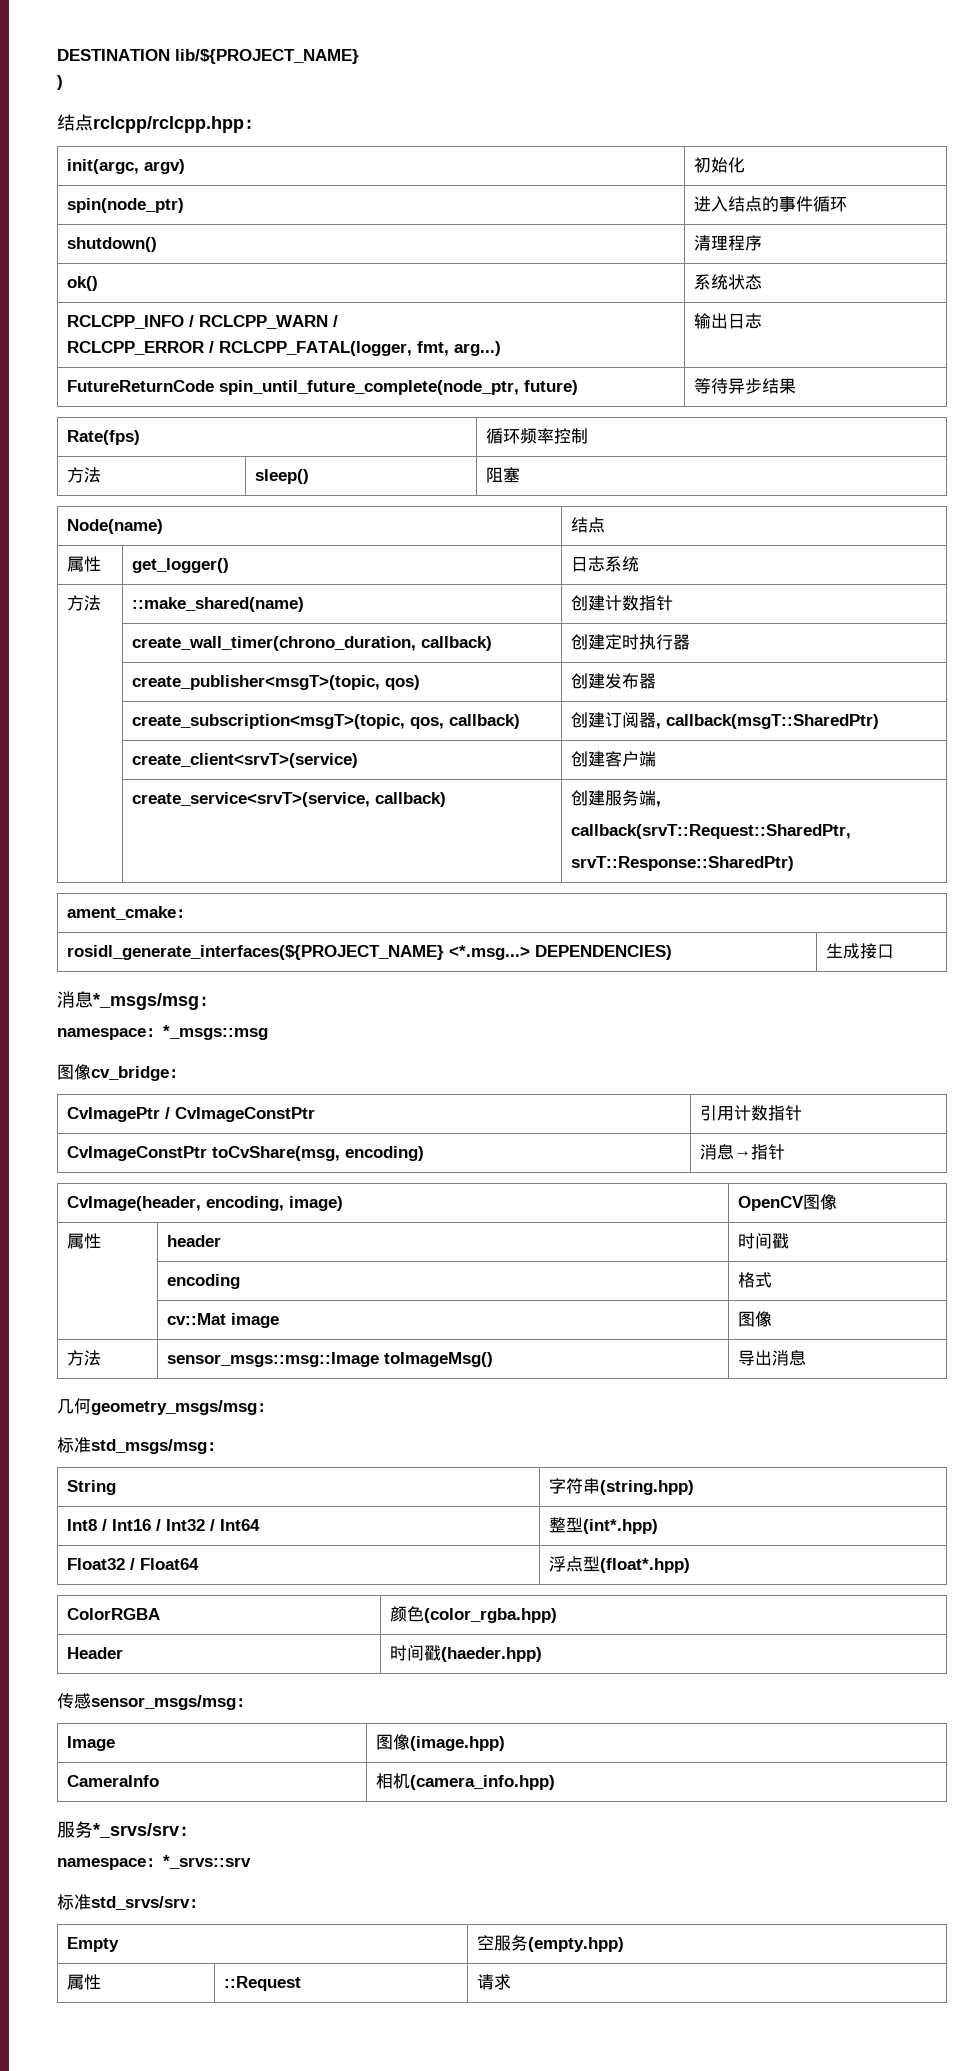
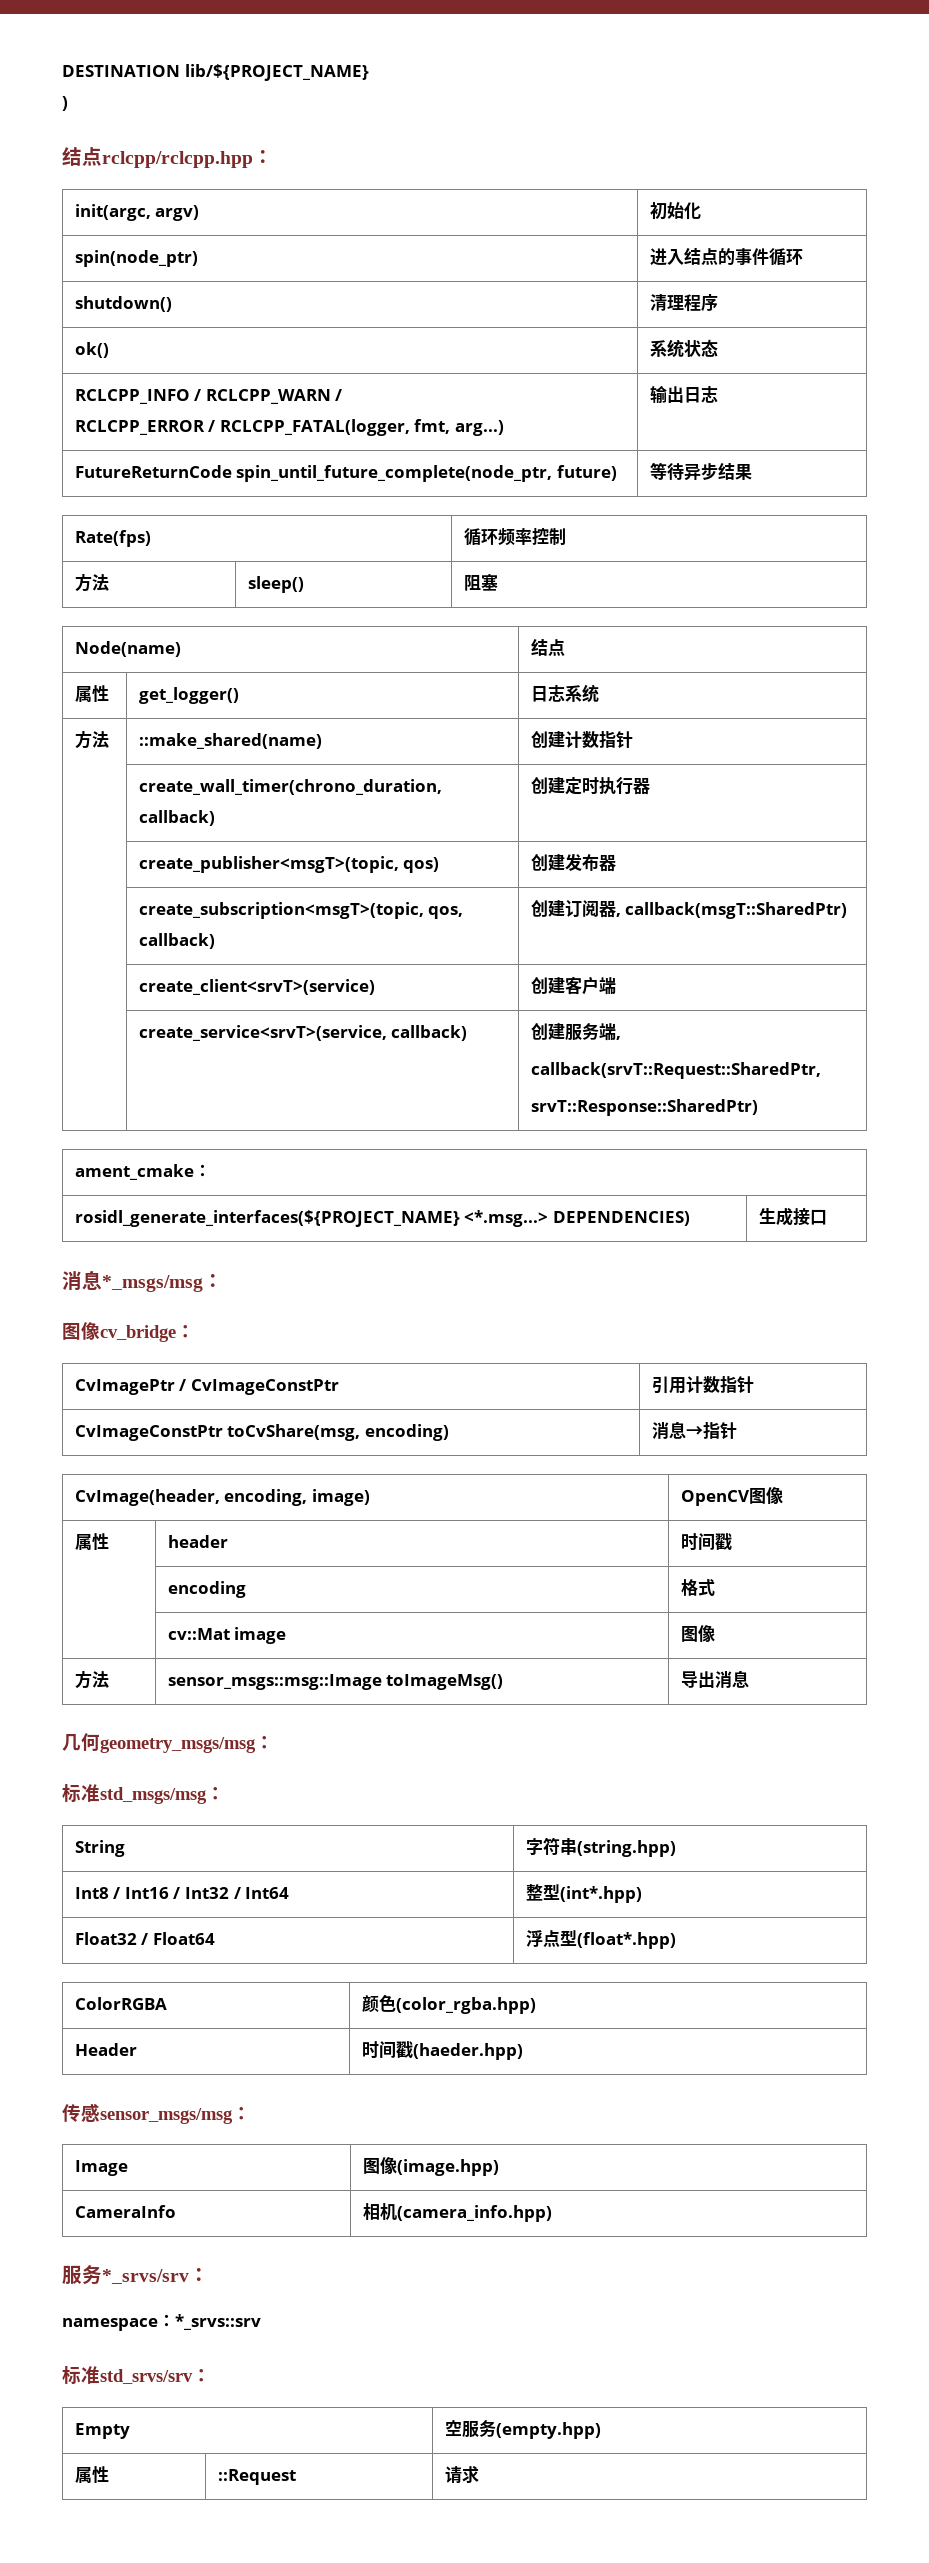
- namespace：*_msgs::msg

